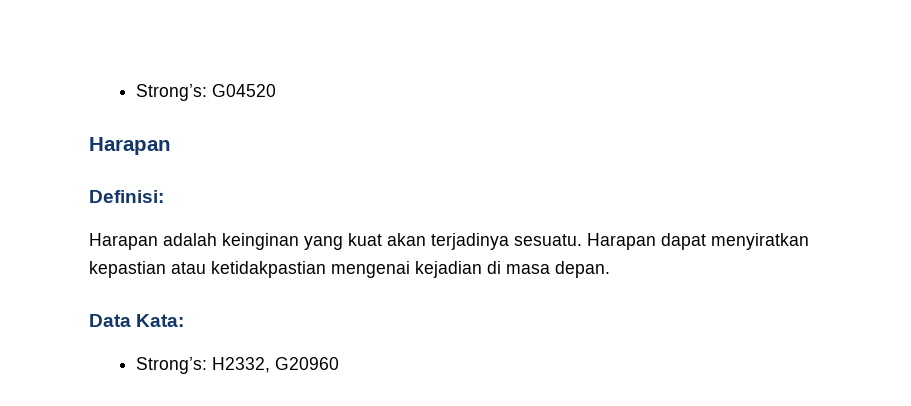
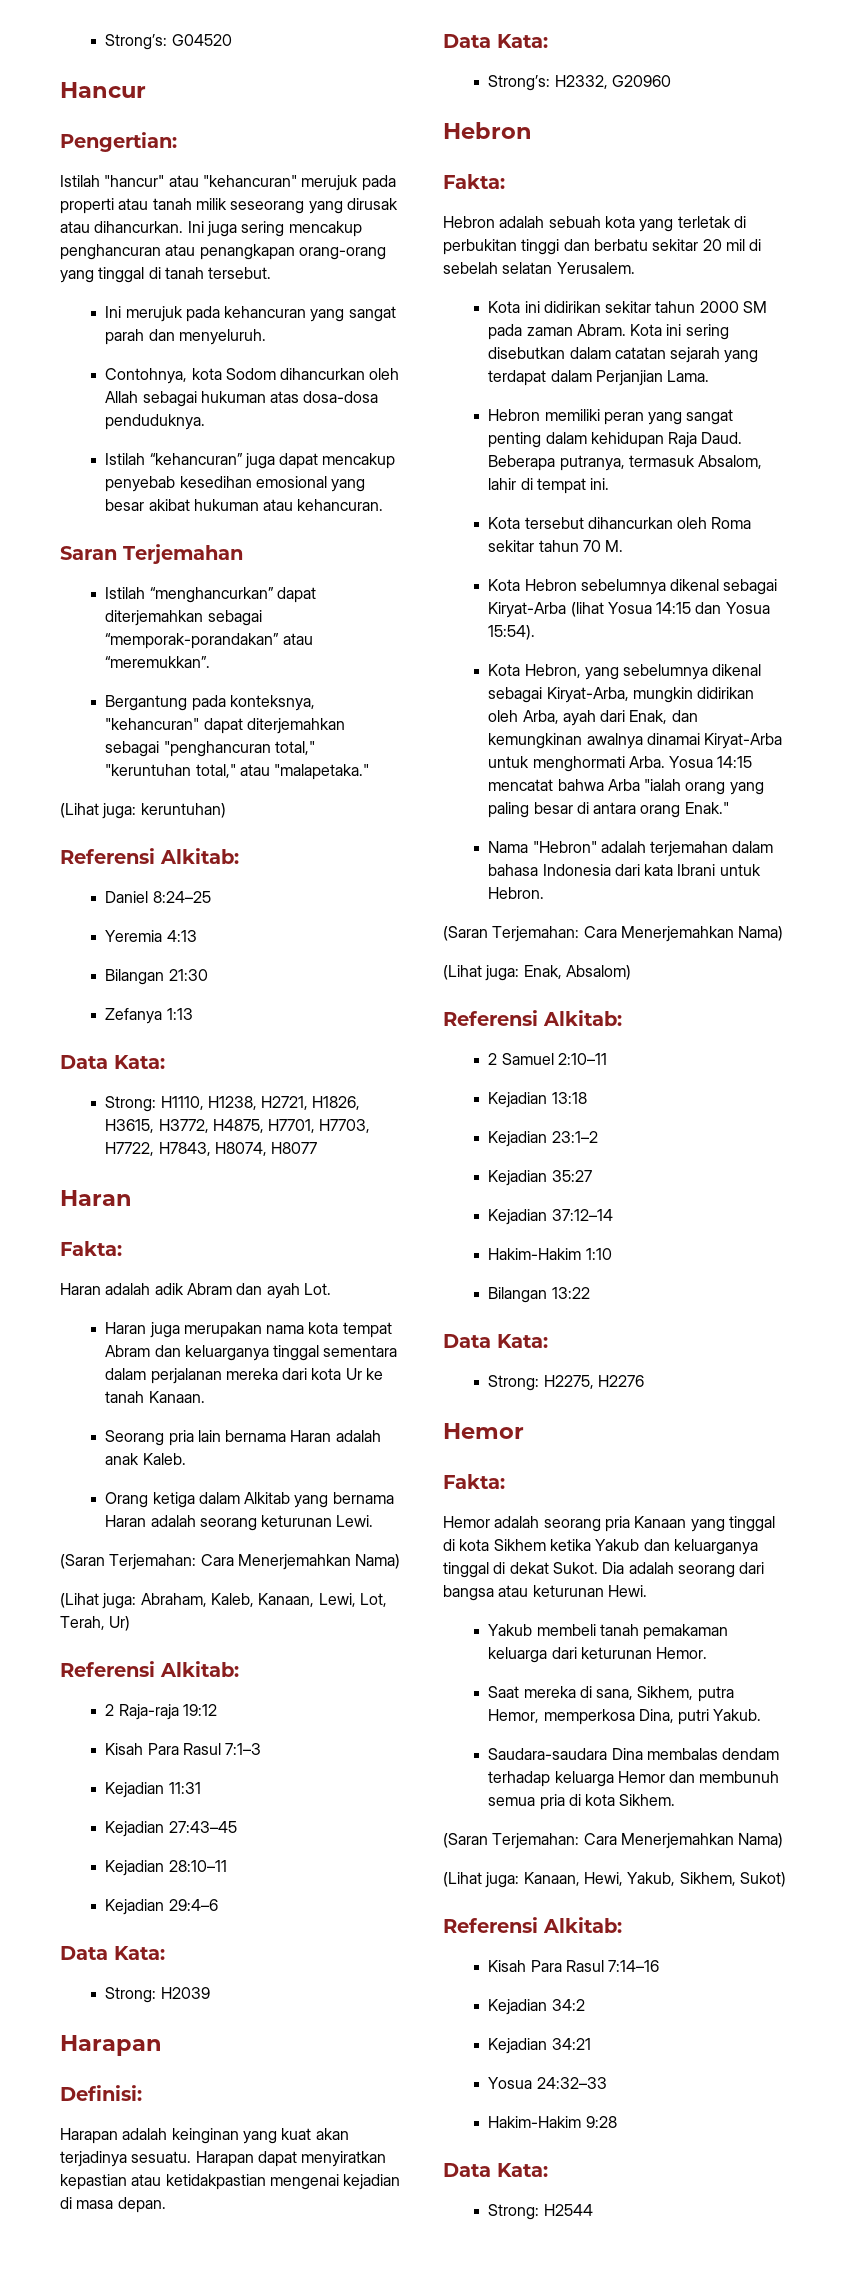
+ Hancur
+ Pengertian:
+ Istilah "hancur" atau "kehancuran" merujuk pada properti atau tanah milik seseorang yang dirusak atau dihancurkan. Ini juga sering mencakup penghancuran atau penangkapan orang-orang yang tinggal di tanah tersebut.
+ Ini merujuk pada kehancuran yang sangat parah dan menyeluruh.
+ Contohnya, kota Sodom dihancurkan oleh Allah sebagai hukuman atas dosa-dosa penduduknya.
+ Istilah “kehancuran” juga dapat mencakup penyebab kesedihan emosional yang besar akibat hukuman atau kehancuran.
+ Saran Terjemahan
+ Istilah “menghancurkan” dapat diterjemahkan sebagai “memporak-porandakan” atau “meremukkan”.
+ Bergantung pada konteksnya, "kehancuran" dapat diterjemahkan sebagai "penghancuran total," "keruntuhan total," atau "malapetaka."
+ (Lihat juga: keruntuhan)
+ Referensi Alkitab:
+ Daniel 8:24–25
+ Yeremia 4:13
+ Bilangan 21:30
+ Zefanya 1:13
+ Data Kata:
+ Strong: H1110, H1238, H2721, H1826, H3615, H3772, H4875, H7701, H7703, H7722, H7843, H8074, H8077
+ Haran
+ Fakta:
+ Haran adalah adik Abram dan ayah Lot.
+ Haran juga merupakan nama kota tempat Abram dan keluarganya tinggal sementara dalam perjalanan mereka dari kota Ur ke tanah Kanaan.
+ Seorang pria lain bernama Haran adalah anak Kaleb.
+ Orang ketiga dalam Alkitab yang bernama Haran adalah seorang keturunan Lewi.
+ (Saran Terjemahan: Cara Menerjemahkan Nama)
+ (Lihat juga: Abraham, Kaleb, Kanaan, Lewi, Lot, Terah, Ur)
+ Referensi Alkitab:
+ 2 Raja-raja 19:12
+ Kisah Para Rasul 7:1–3
+ Kejadian 11:31
+ Kejadian 27:43–45
+ Kejadian 28:10–11
+ Kejadian 29:4–6
+ Data Kata:
+ Strong: H2039
  Strong’s: H2332, G20960
+ Hebron
+ Fakta:
+ Hebron adalah sebuah kota yang terletak di perbukitan tinggi dan berbatu sekitar 20 mil di sebelah selatan Yerusalem.
+ Kota ini didirikan sekitar tahun 2000 SM pada zaman Abram. Kota ini sering disebutkan dalam catatan sejarah yang terdapat dalam Perjanjian Lama.
+ Hebron memiliki peran yang sangat penting dalam kehidupan Raja Daud. Beberapa putranya, termasuk Absalom, lahir di tempat ini.
+ Kota tersebut dihancurkan oleh Roma sekitar tahun 70 M.
+ Kota Hebron sebelumnya dikenal sebagai Kiryat-Arba (lihat Yosua 14:15 dan Yosua 15:54).
+ Kota Hebron, yang sebelumnya dikenal sebagai Kiryat-Arba, mungkin didirikan oleh Arba, ayah dari Enak, dan kemungkinan awalnya dinamai Kiryat-Arba untuk menghormati Arba. Yosua 14:15 mencatat bahwa Arba "ialah orang yang paling besar di antara orang Enak."
+ Nama "Hebron" adalah terjemahan dalam bahasa Indonesia dari kata Ibrani untuk Hebron.
+ (Saran Terjemahan: Cara Menerjemahkan Nama)
+ (Lihat juga: Enak, Absalom)
+ Referensi Alkitab:
+ 2 Samuel 2:10–11
+ Kejadian 13:18
+ Kejadian 23:1–2
+ Kejadian 35:27
+ Kejadian 37:12–14
+ Hakim-Hakim 1:10
+ Bilangan 13:22
+ Data Kata:
+ Strong: H2275, H2276
+ Hemor
+ Fakta:
+ Hemor adalah seorang pria Kanaan yang tinggal di kota Sikhem ketika Yakub dan keluarganya tinggal di dekat Sukot. Dia adalah seorang dari bangsa atau keturunan Hewi.
+ Yakub membeli tanah pemakaman keluarga dari keturunan Hemor.
+ Saat mereka di sana, Sikhem, putra Hemor, memperkosa Dina, putri Yakub.
+ Saudara-saudara Dina membalas dendam terhadap keluarga Hemor dan membunuh semua pria di kota Sikhem.
+ (Saran Terjemahan: Cara Menerjemahkan Nama)
+ (Lihat juga: Kanaan, Hewi, Yakub, Sikhem, Sukot)
+ Referensi Alkitab:
+ Kisah Para Rasul 7:14–16
+ Kejadian 34:2
+ Kejadian 34:21
+ Yosua 24:32–33
+ Hakim-Hakim 9:28
+ Data Kata:
+ Strong: H2544

